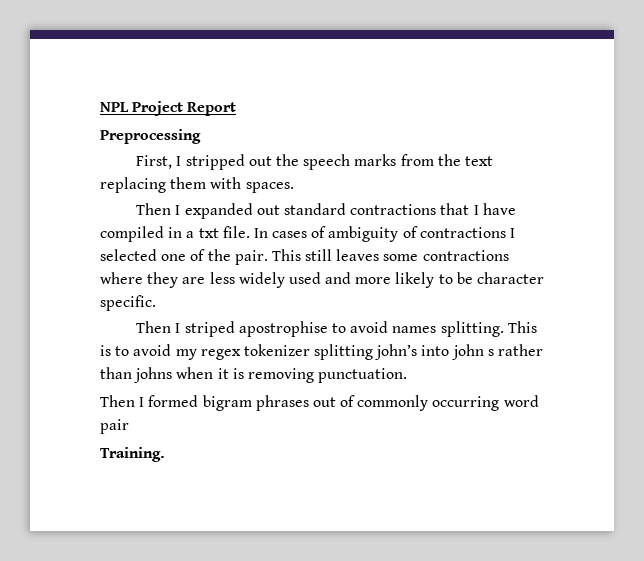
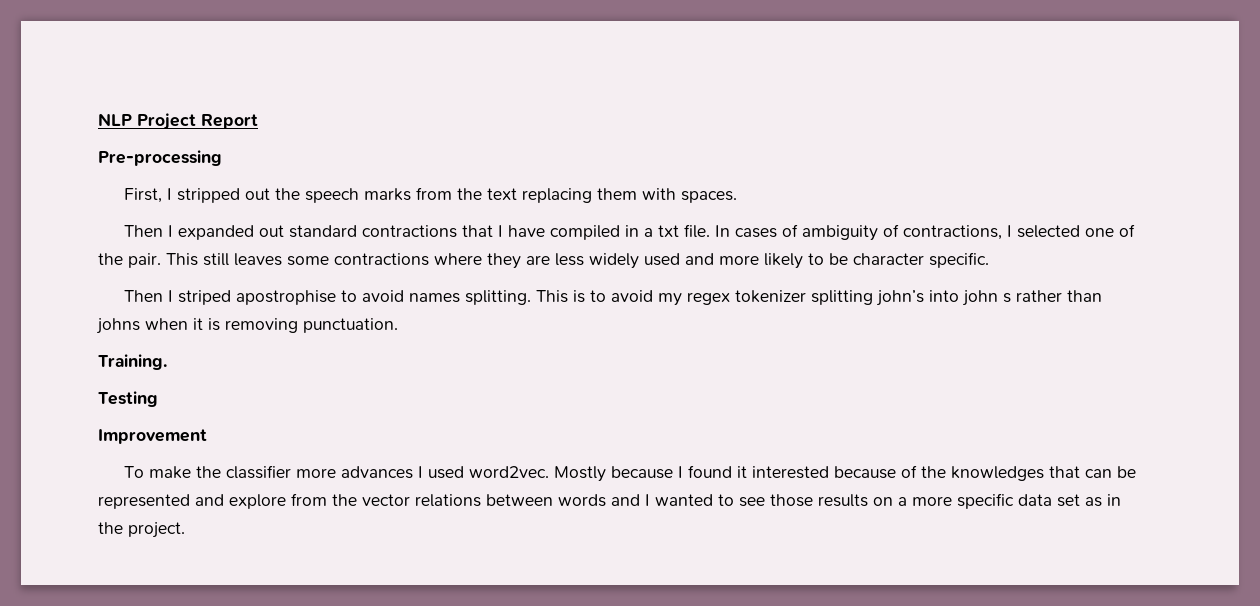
- NPL Project Report
+ NLP Project Report
- Preprocessing
+ Pre-processing
- In cases of ambiguity of contractions I selected one of the pair.
+ In cases of ambiguity of contractions, I selected one of the pair.
- Then I formed bigram phrases out of commonly occurring word pair
  Training.
+ Testing
+ Improvement
+ To make the classifier more advances I used word2vec. Mostly because I found it interested because of the knowledges that can be represented and explore from the vector relations between words and I wanted to see those results on a more specific data set as in the project.

